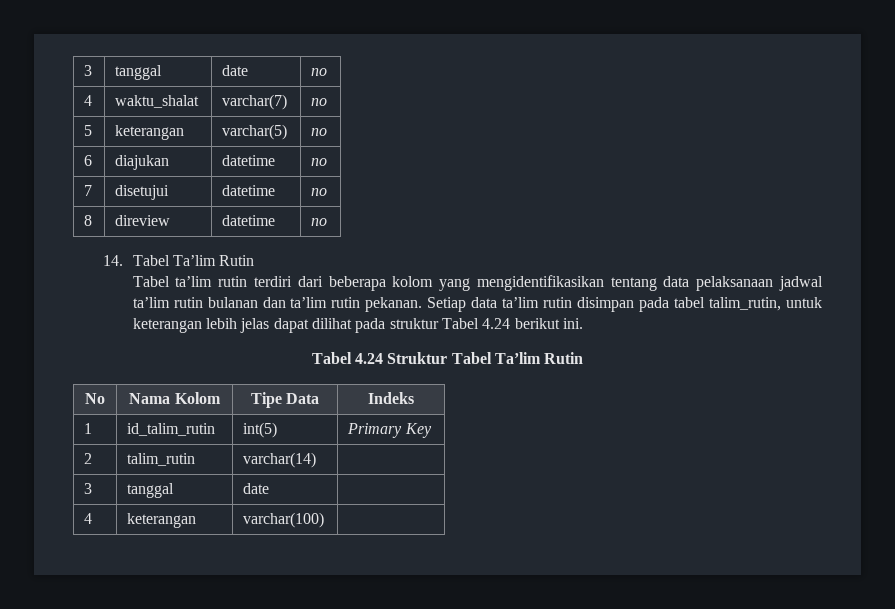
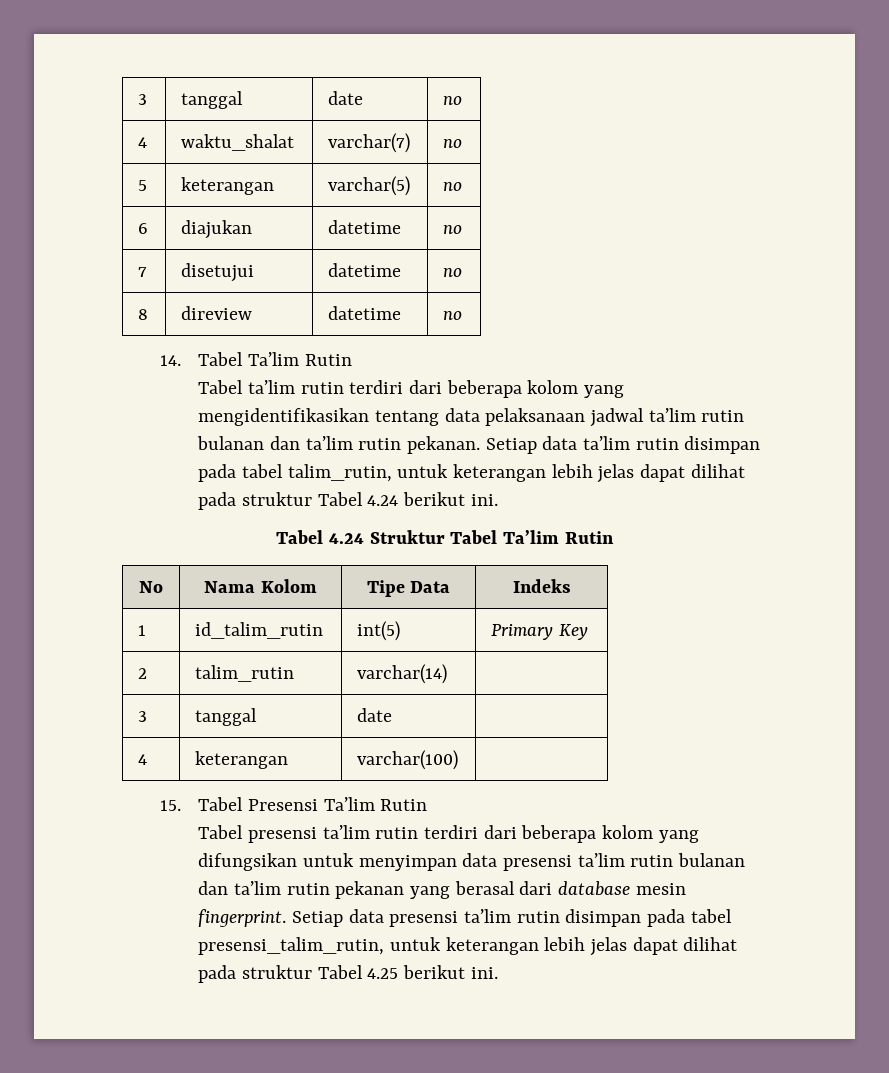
+ 15. Tabel Presensi Ta’lim Rutin
+ Tabel presensi ta’lim rutin terdiri dari beberapa kolom yang difungsikan untuk menyimpan data presensi ta’lim rutin bulanan dan ta’lim rutin pekanan yang berasal dari database mesin fingerprint. Setiap data presensi ta’lim rutin disimpan pada tabel presensi_talim_rutin, untuk keterangan lebih jelas dapat dilihat pada struktur Tabel 4.25 berikut ini.

